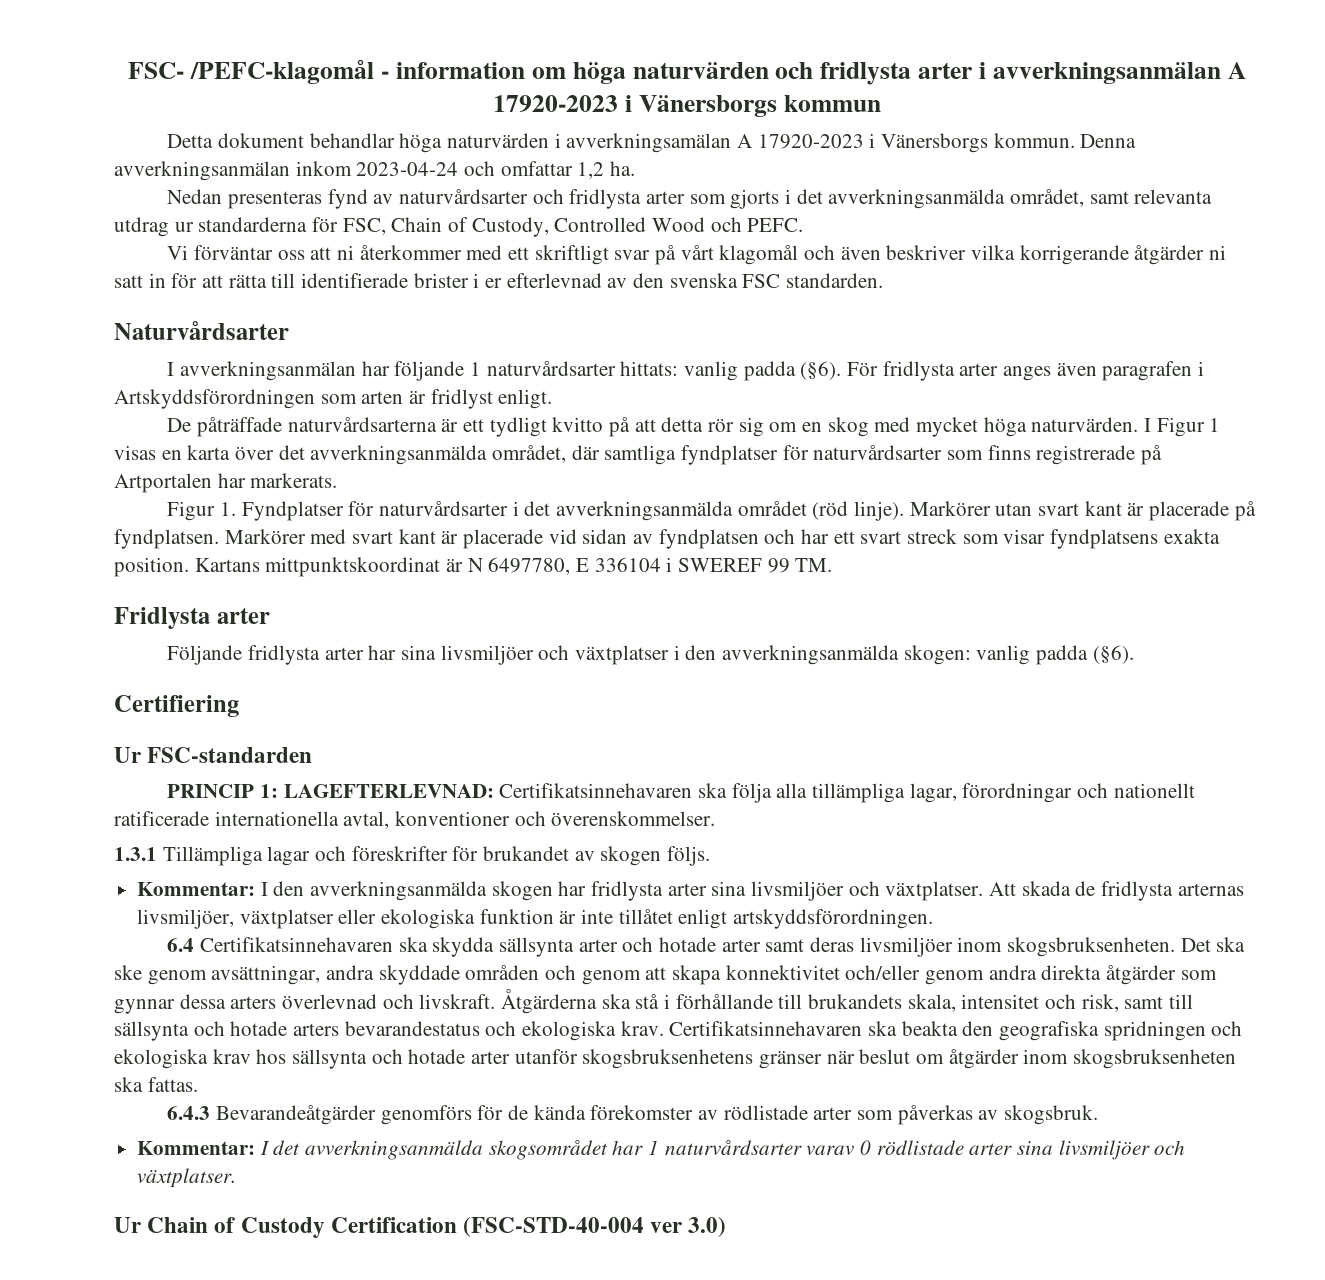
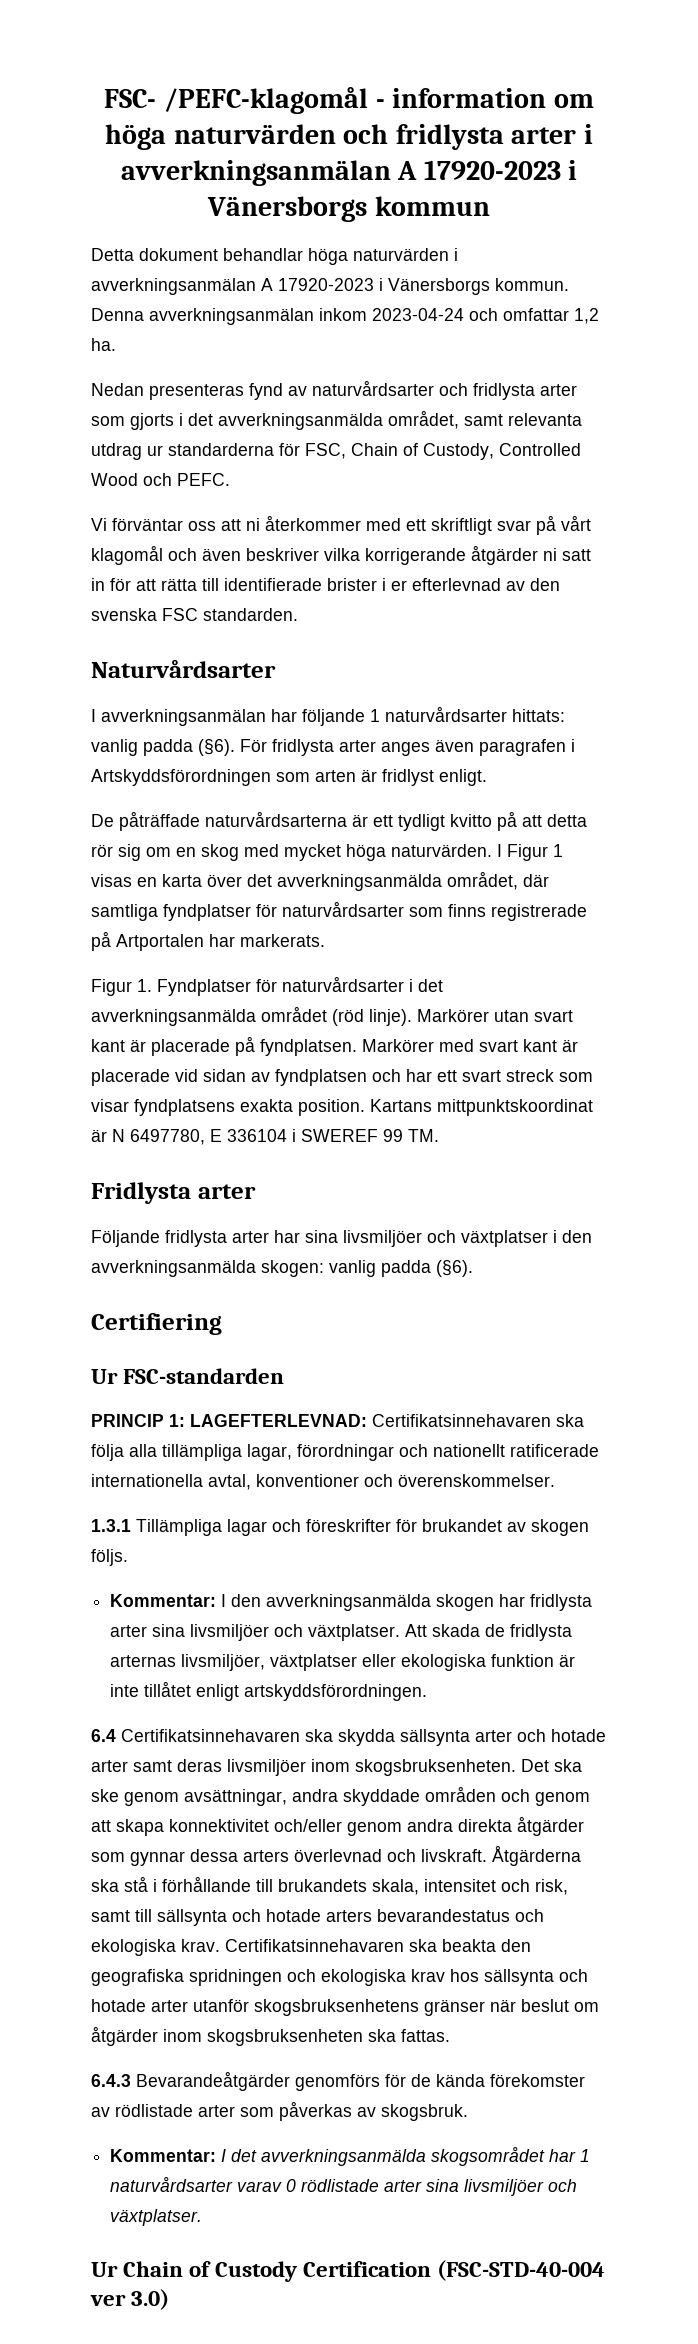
- Detta dokument behandlar höga naturvärden i avverkningsamälan A 17920-2023 i Vänersborgs kommun.
+ Detta dokument behandlar höga naturvärden i avverkningsanmälan A 17920-2023 i Vänersborgs kommun.

